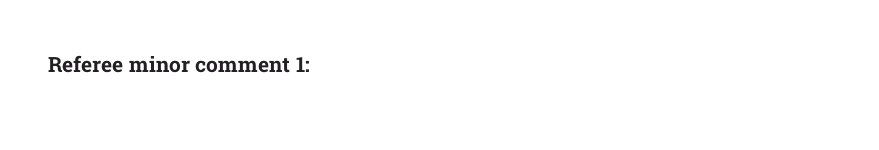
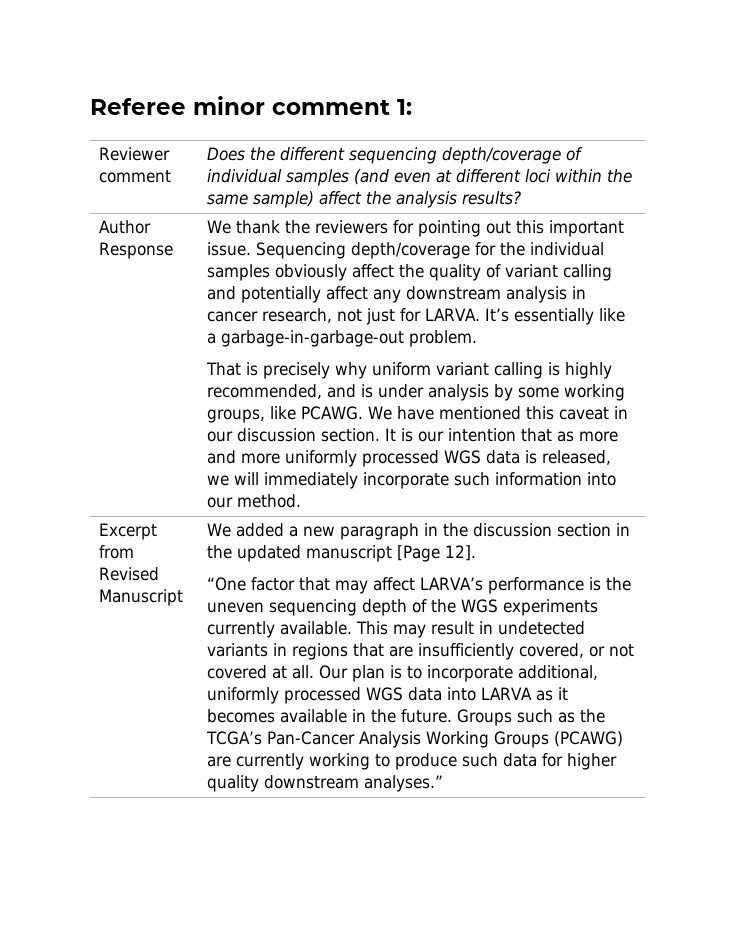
+ Reviewer comment | Does the different sequencing depth/coverage of individual samples (and even at different loci within the same sample) affect the analysis results?
+ Author Response | We thank the reviewers for pointing out this important issue. Sequencing depth/coverage for the individual samples obviously affect the quality of variant calling and potentially affect any downstream analysis in cancer research, not just for LARVA. It’s essentially like a garbage-in-garbage-out problem.
+ That is precisely why uniform variant calling is highly recommended, and is under analysis by some working groups, like PCAWG. We have mentioned this caveat in our discussion section. It is our intention that as more and more uniformly processed WGS data is released, we will immediately incorporate such information into our method.
+ Excerpt from Revised Manuscript | We added a new paragraph in the discussion section in the updated manuscript [Page 12].
+ “One factor that may affect LARVA’s performance is the uneven sequencing depth of the WGS experiments currently available. This may result in undetected variants in regions that are insufficiently covered, or not covered at all. Our plan is to incorporate additional, uniformly processed WGS data into LARVA as it becomes available in the future. Groups such as the TCGA’s Pan-Cancer Analysis Working Groups (PCAWG) are currently working to produce such data for higher quality downstream analyses.”

